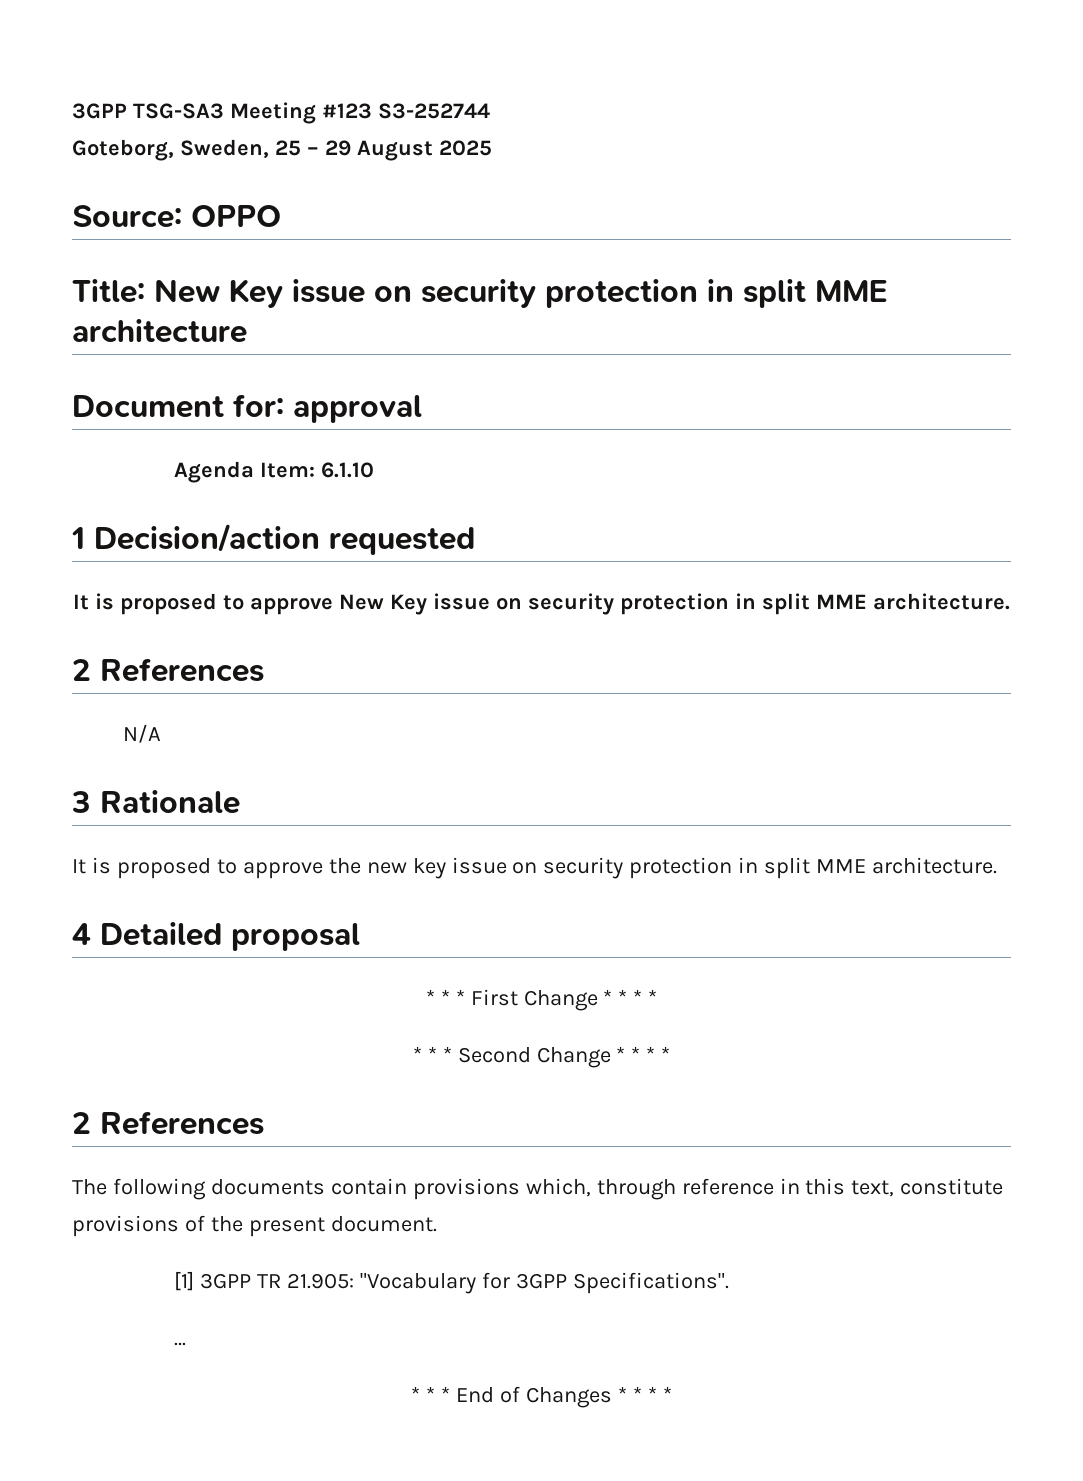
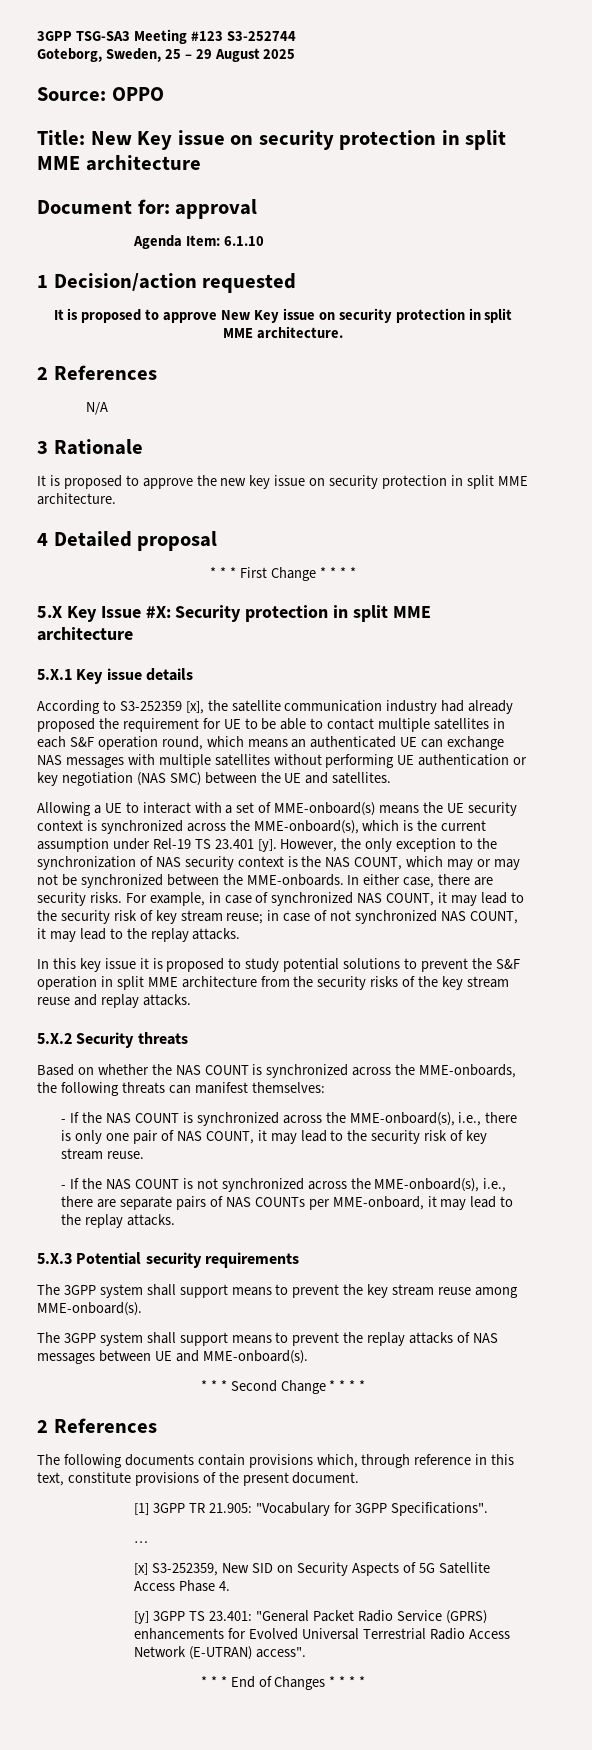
+ 5.X Key Issue #X: Security protection in split MME architecture
+ 5.X.1 Key issue details
+ According to S3-252359 [x], the satellite communication industry had already proposed the requirement for UE to be able to contact multiple satellites in each S&F operation round, which means an authenticated UE can exchange NAS messages with multiple satellites without performing UE authentication or key negotiation (NAS SMC) between the UE and satellites.
+ Allowing a UE to interact with a set of MME-onboard(s) means the UE security context is synchronized across the MME-onboard(s), which is the current assumption under Rel-19 TS 23.401 [y]. However, the only exception to the synchronization of NAS security context is the NAS COUNT, which may or may not be synchronized between the MME-onboards. In either case, there are security risks. For example, in case of synchronized NAS COUNT, it may lead to the security risk of key stream reuse; in case of not synchronized NAS COUNT, it may lead to the replay attacks.
+ In this key issue it is proposed to study potential solutions to prevent the S&F operation in split MME architecture from the security risks of the key stream reuse and replay attacks.
+ 5.X.2 Security threats
+ Based on whether the NAS COUNT is synchronized across the MME-onboards, the following threats can manifest themselves:
+ - If the NAS COUNT is synchronized across the MME-onboard(s), i.e., there is only one pair of NAS COUNT, it may lead to the security risk of key stream reuse.
+ - If the NAS COUNT is not synchronized across the MME-onboard(s), i.e., there are separate pairs of NAS COUNTs per MME-onboard, it may lead to the replay attacks.
+ 5.X.3 Potential security requirements
+ The 3GPP system shall support means to prevent the key stream reuse among MME-onboard(s).
+ The 3GPP system shall support means to prevent the replay attacks of NAS messages between UE and MME-onboard(s).
+ [x] S3-252359, New SID on Security Aspects of 5G Satellite Access Phase 4.
+ [y] 3GPP TS 23.401: "General Packet Radio Service (GPRS) enhancements for Evolved Universal Terrestrial Radio Access Network (E-UTRAN) access".

